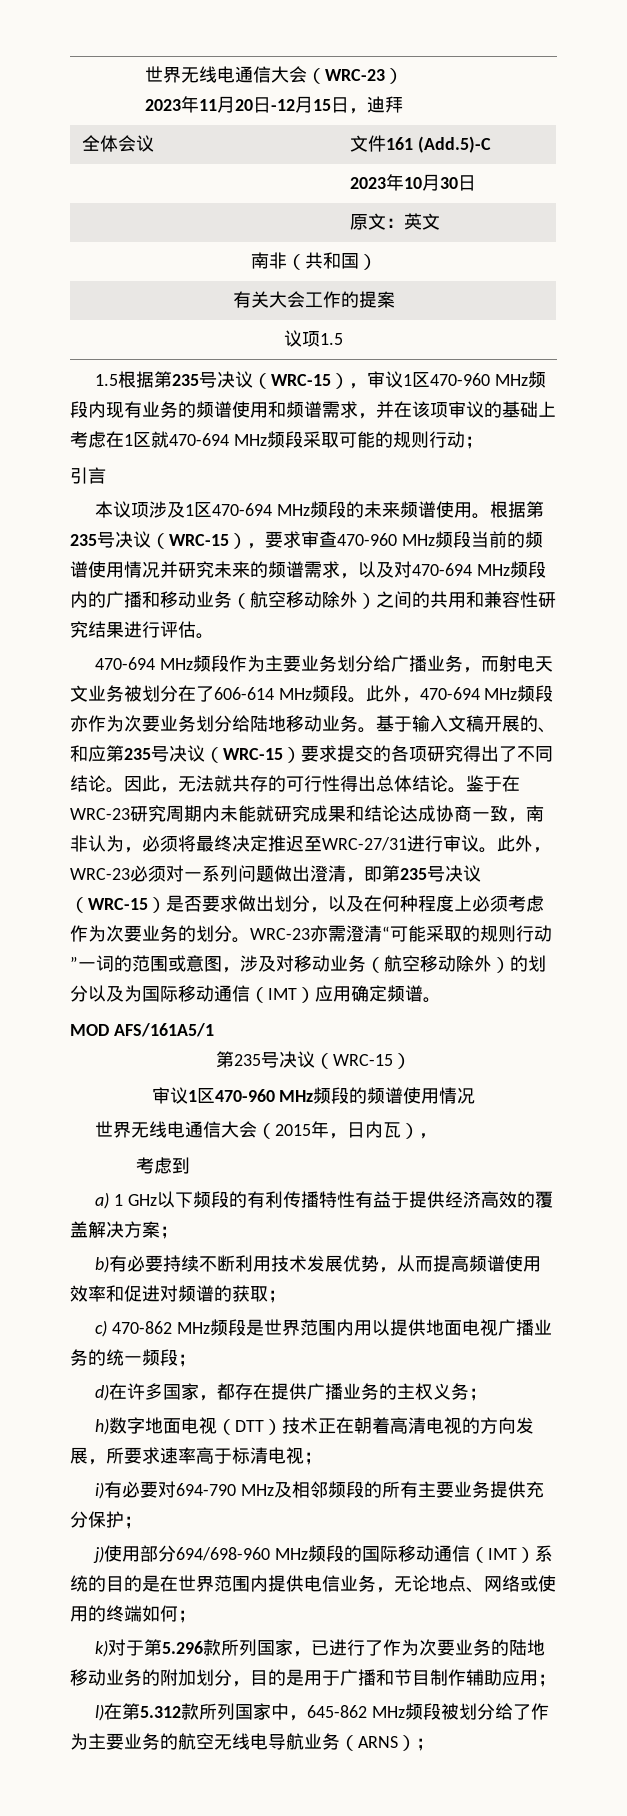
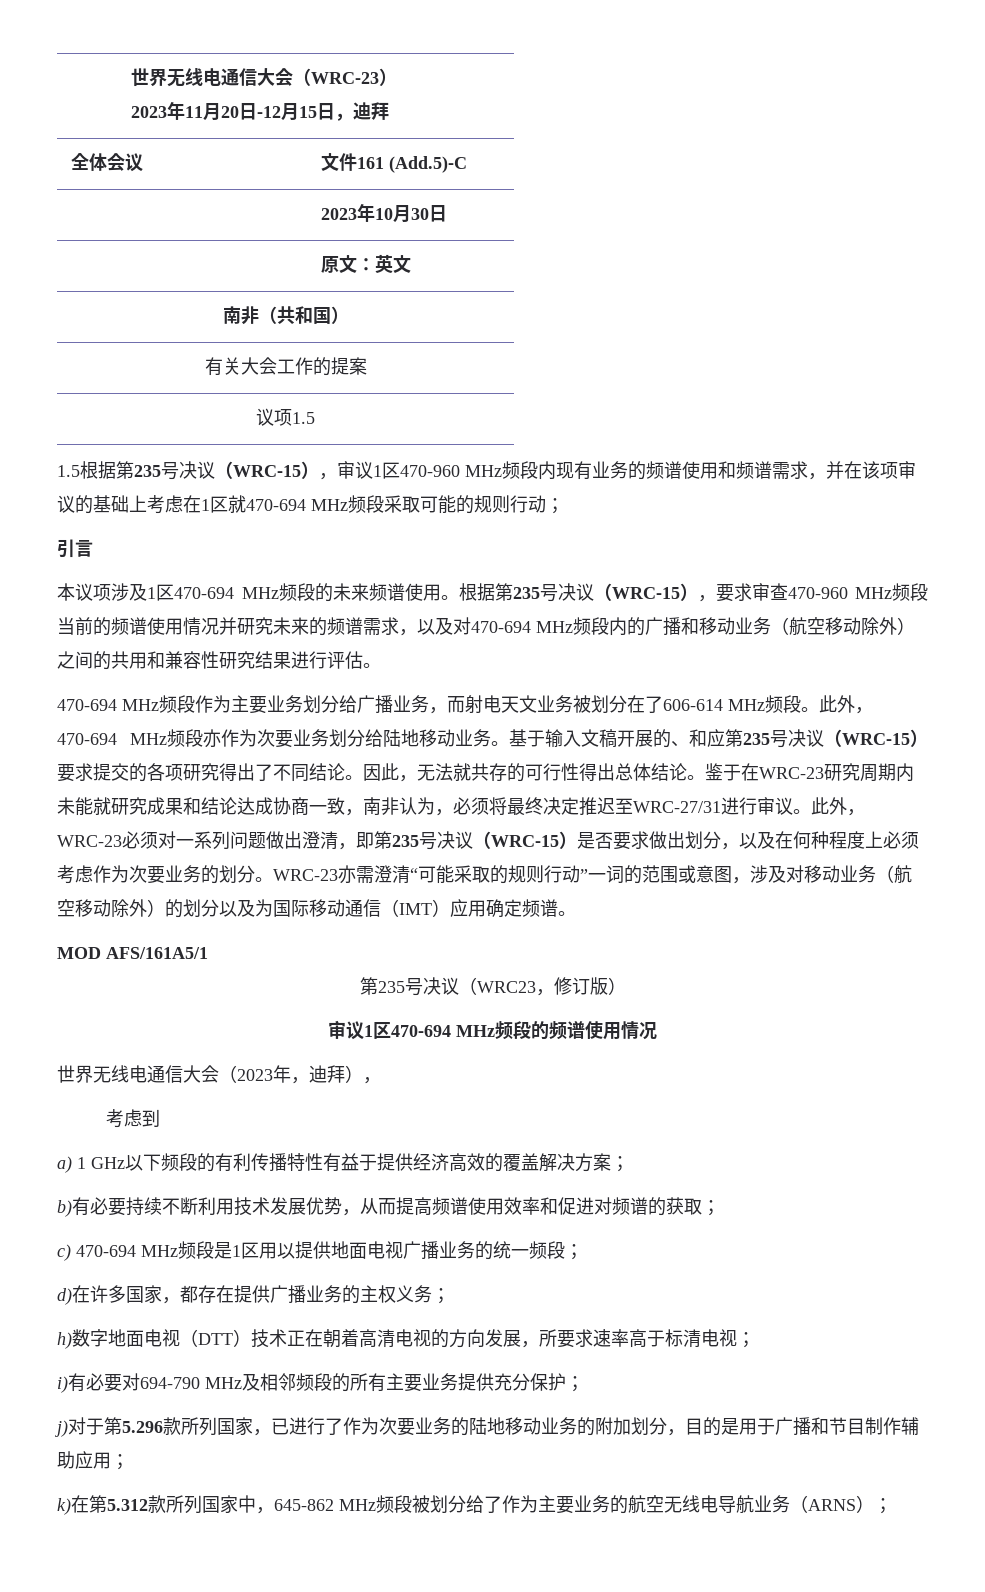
  MOD AFS/161A5/1
- 第235号决议（WRC-15）
+ 第235号决议（WRC23，修订版）
- 审议1区470-960 MHz频段的频谱使用情况
+ 审议1区470-694 MHz频段的频谱使用情况
- 世界无线电通信大会（2015年，日内瓦），
+ 世界无线电通信大会（2023年，迪拜），
- c) 470-862 MHz频段是世界范围内用以提供地面电视广播业务的统一频段；
+ c) 470-694 MHz频段是1区用以提供地面电视广播业务的统一频段；
- j)使用部分694/698-960 MHz频段的国际移动通信（IMT）系统的目的是在世界范围内提供电信业务，无论地点、网络或使用的终端如何；
- k)对于第5.296款所列国家，已进行了作为次要业务的陆地移动业务的附加划分，目的是用于广播和节目制作辅助应用；
+ j)对于第5.296款所列国家，已进行了作为次要业务的陆地移动业务的附加划分，目的是用于广播和节目制作辅助应用；
- l)在第5.312款所列国家中，645-862 MHz频段被划分给了作为主要业务的航空无线电导航业务（ARNS）；
+ k)在第5.312款所列国家中，645-862 MHz频段被划分给了作为主要业务的航空无线电导航业务（ARNS）；

